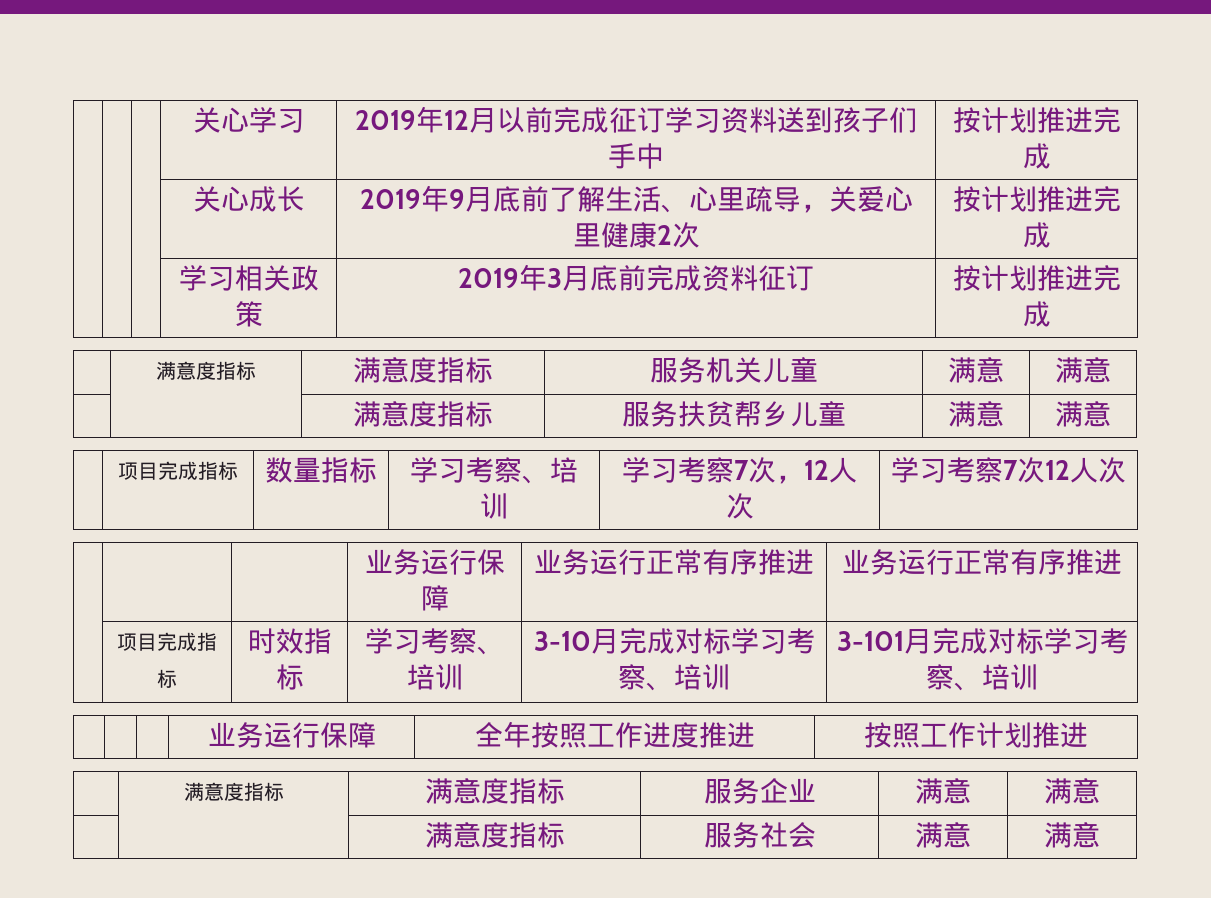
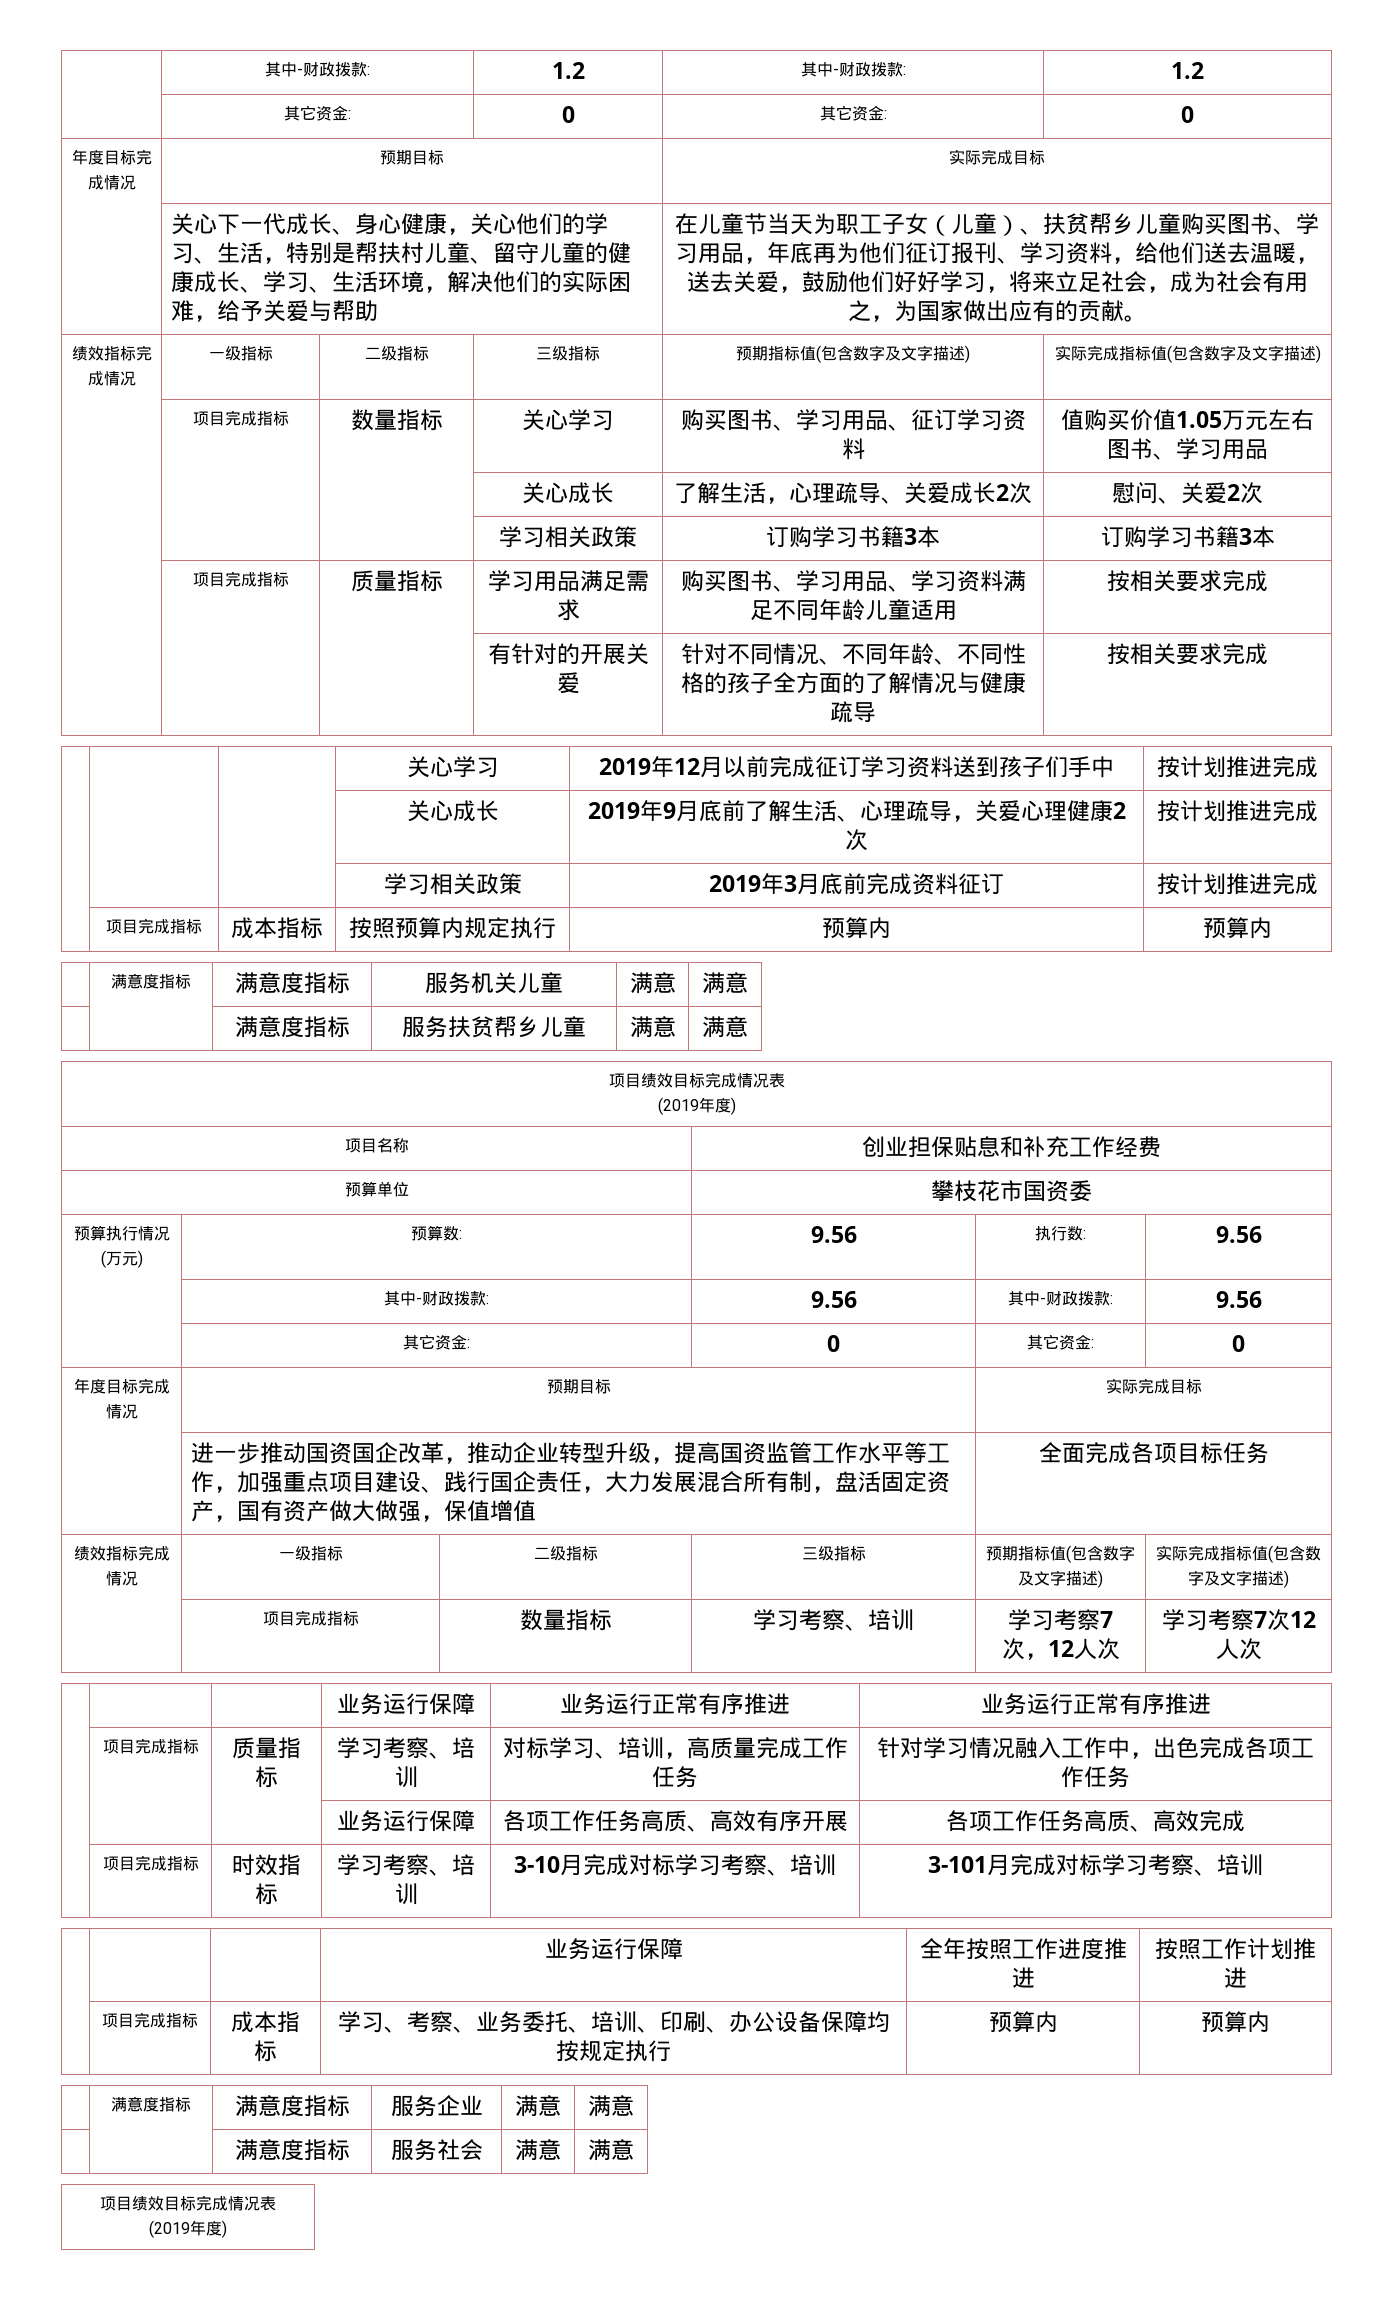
+ | 其中-财政拨款: | 1.2 | 其中-财政拨款: | 1.2
+ | 其它资金: | 0 | 其它资金: | 0
+ 年度目标完成情况 | 预期目标 | 实际完成目标
+ | 关心下一代成长、身心健康，关心他们的学习、生活，特别是帮扶村儿童、留守儿童的健康成长、学习、生活环境，解决他们的实际困难，给予关爱与帮助 | 在儿童节当天为职工子女（儿童）、扶贫帮乡儿童购买图书、学习用品，年底再为他们征订报刊、学习资料，给他们送去温暖，送去关爱，鼓励他们好好学习，将来立足社会，成为社会有用之，为国家做出应有的贡献。
+ 绩效指标完成情况 | 一级指标 | 二级指标 | 三级指标 | 预期指标值(包含数字及文字描述) | 实际完成指标值(包含数字及文字描述)
+ | 项目完成指标 | 数量指标 | 关心学习 | 购买图书、学习用品、征订学习资料 | 值购买价值1.05万元左右图书、学习用品
+ | | | 关心成长 | 了解生活，心理疏导、关爱成长2次 | 慰问、关爱2次
+ | | | 学习相关政策 | 订购学习书籍3本 | 订购学习书籍3本
+ | 项目完成指标 | 质量指标 | 学习用品满足需求 | 购买图书、学习用品、学习资料满足不同年龄儿童适用 | 按相关要求完成
+ | | | 有针对的开展关爱 | 针对不同情况、不同年龄、不同性格的孩子全方面的了解情况与健康疏导 | 按相关要求完成
- | | | 关心成长 | 2019年9月底前了解生活、心里疏导，关爱心里健康2次 | 按计划推进完成
+ | | | 关心成长 | 2019年9月底前了解生活、心理疏导，关爱心理健康2次 | 按计划推进完成
+ | 项目完成指标 | 成本指标 | 按照预算内规定执行 | 预算内 | 预算内
  | | 满意度指标 | 服务扶贫帮乡儿童 | 满意 | 满意
+ 项目绩效目标完成情况表
+ (2019年度)
+ 项目名称 | 创业担保贴息和补充工作经费
+ 预算单位 | 攀枝花市国资委
+ 预算执行情况(万元) | 预算数: | 9.56 | 执行数: | 9.56
+ | 其中-财政拨款: | 9.56 | 其中-财政拨款: | 9.56
+ | 其它资金: | 0 | 其它资金: | 0
+ 年度目标完成情况 | 预期目标 | 实际完成目标
+ | 进一步推动国资国企改革，推动企业转型升级，提高国资监管工作水平等工作，加强重点项目建设、践行国企责任，大力发展混合所有制，盘活固定资产，国有资产做大做强，保值增值 | 全面完成各项目标任务
+ 绩效指标完成情况 | 一级指标 | 二级指标 | 三级指标 | 预期指标值(包含数字及文字描述) | 实际完成指标值(包含数字及文字描述)
+ | 项目完成指标 | 质量指标 | 学习考察、培训 | 对标学习、培训，高质量完成工作任务 | 针对学习情况融入工作中，出色完成各项工作任务
+ | | | 业务运行保障 | 各项工作任务高质、高效有序开展 | 各项工作任务高质、高效完成
+ | 项目完成指标 | 成本指标 | 学习、考察、业务委托、培训、印刷、办公设备保障均按规定执行 | 预算内 | 预算内
  | | 满意度指标 | 服务社会 | 满意 | 满意
+ 项目绩效目标完成情况表
+ (2019年度)

